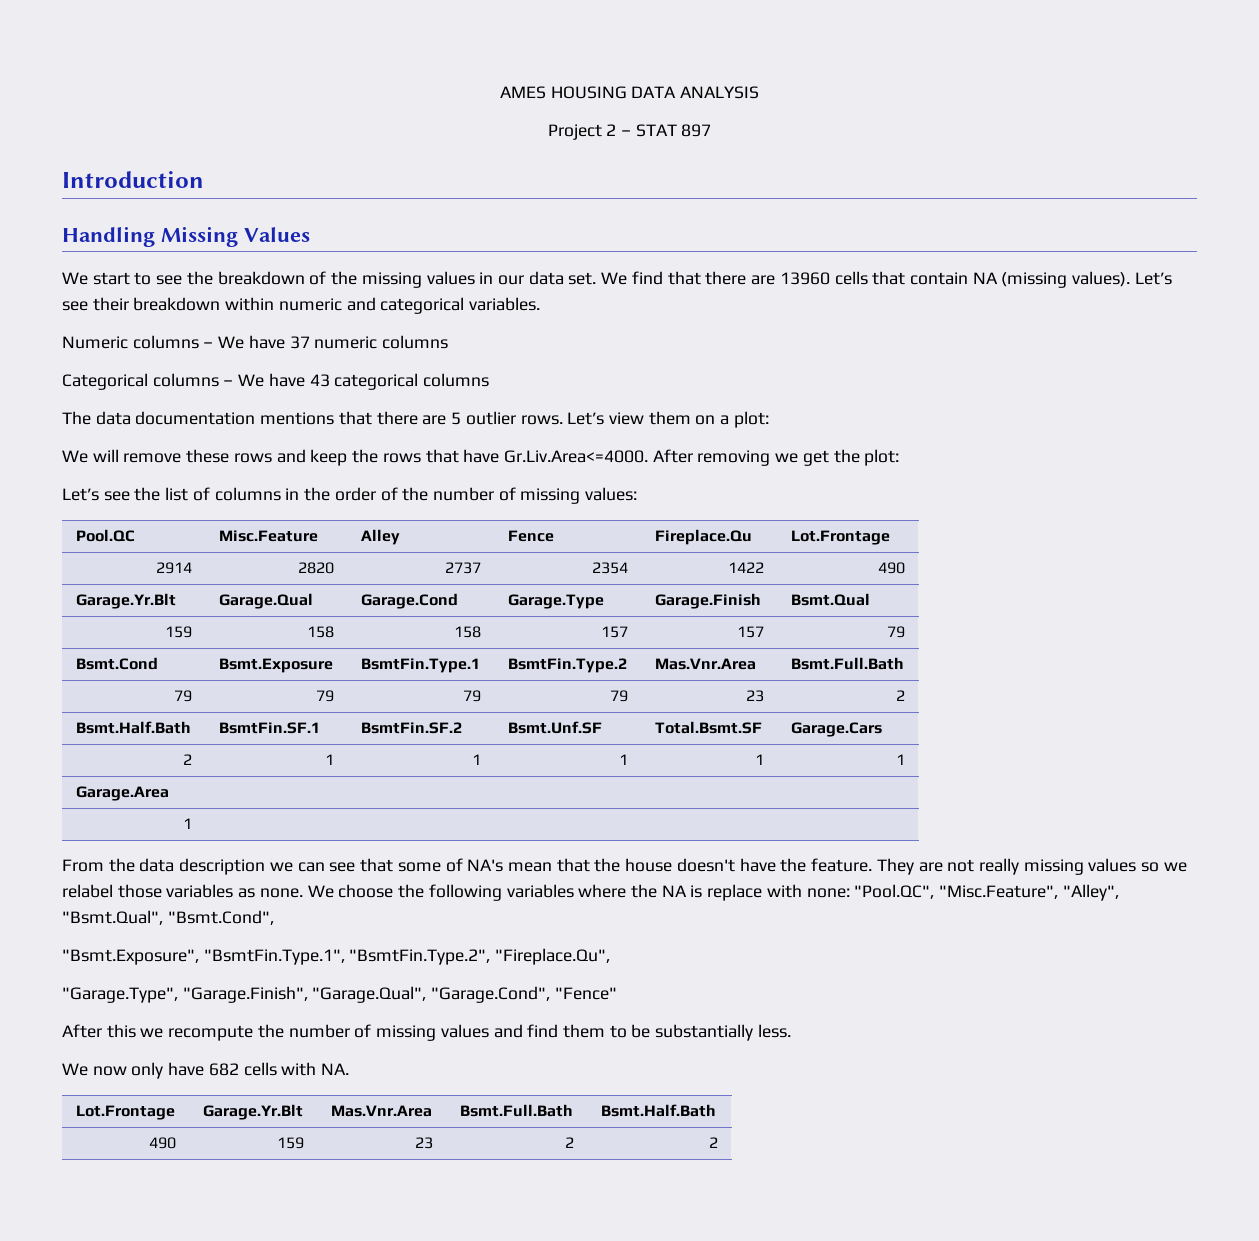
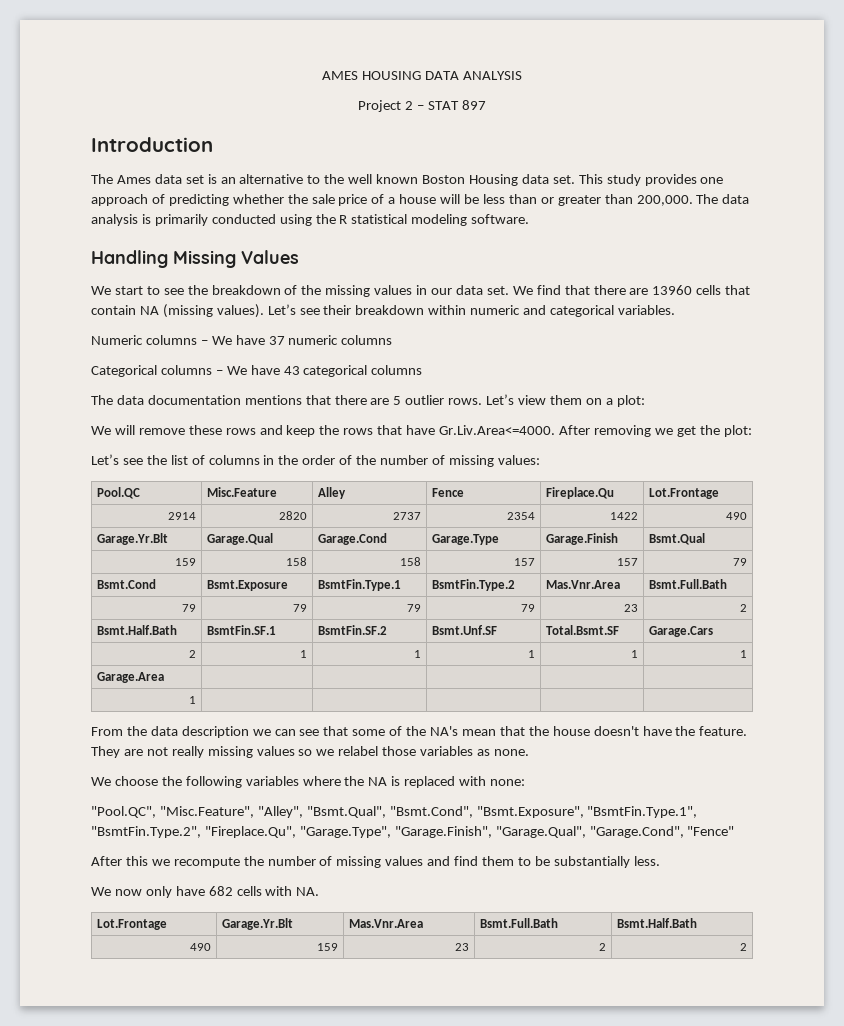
+ The Ames data set is an alternative to the well known Boston Housing data set. This study provides one approach of predicting whether the sale price of a house will be less than or greater than 200,000. The data analysis is primarily conducted using the R statistical modeling software.
- From the data description we can see that some of NA's mean that the house doesn't have the feature.
+ From the data description we can see that some of the NA's mean that the house doesn't have the feature.
- They are not really missing values so we relabel those variables as none. We choose the following variables where the NA is replace with none: "Pool.QC", "Misc.Feature", "Alley", "Bsmt.Qual", "Bsmt.Cond",
- "Bsmt.Exposure", "BsmtFin.Type.1", "BsmtFin.Type.2", "Fireplace.Qu",
- "Garage.Type", "Garage.Finish", "Garage.Qual", "Garage.Cond", "Fence"
+ They are not really missing values so we relabel those variables as none.
+ We choose the following variables where the NA is replaced with none:
+ "Pool.QC", "Misc.Feature", "Alley", "Bsmt.Qual", "Bsmt.Cond", "Bsmt.Exposure", "BsmtFin.Type.1", "BsmtFin.Type.2", "Fireplace.Qu", "Garage.Type", "Garage.Finish", "Garage.Qual", "Garage.Cond", "Fence"

